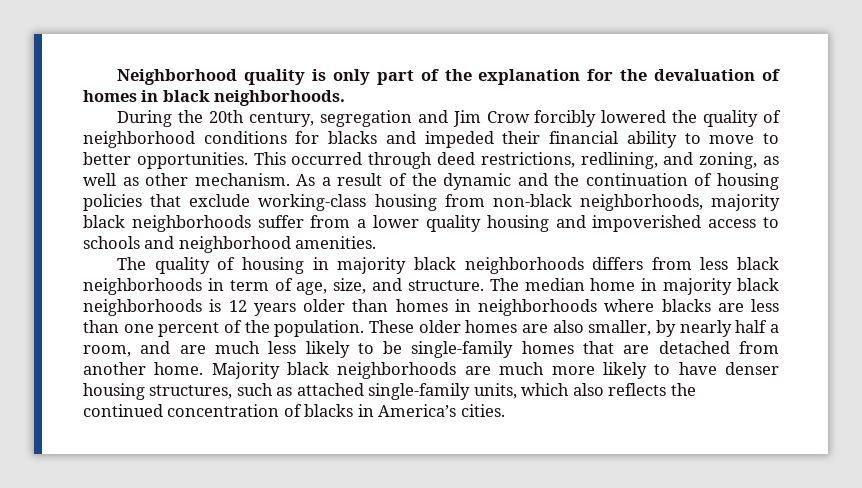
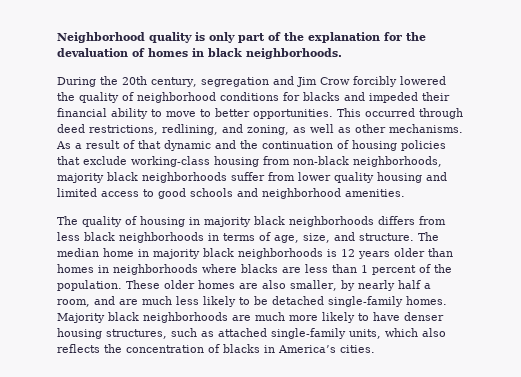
- This occurred through deed restrictions, redlining, and zoning, as well as other mechanism.
+ This occurred through deed restrictions, redlining, and zoning, as well as other mechanisms.
- As a result of the dynamic and the continuation of housing policies that exclude working-class housing from non-black neighborhoods, majority black neighborhoods suffer from a lower quality housing and impoverished access to schools and neighborhood amenities.
+ As a result of that dynamic and the continuation of housing policies that exclude working-class housing from non-black neighborhoods, majority black neighborhoods suffer from lower quality housing and limited access to good schools and neighborhood amenities.
- The quality of housing in majority black neighborhoods differs from less black neighborhoods in term of age, size, and structure.
+ The quality of housing in majority black neighborhoods differs from less black neighborhoods in terms of age, size, and structure.
- The median home in majority black neighborhoods is 12 years older than homes in neighborhoods where blacks are less than one percent of the population.
+ The median home in majority black neighborhoods is 12 years older than homes in neighborhoods where blacks are less than 1 percent of the population.
- These older homes are also smaller, by nearly half a room, and are much less likely to be single-family homes that are detached from another home.
+ These older homes are also smaller, by nearly half a room, and are much less likely to be detached single-family homes.
- Majority black neighborhoods are much more likely to have denser housing structures, such as attached single-family units, which also reflects the continued concentration of blacks in America’s cities.
+ Majority black neighborhoods are much more likely to have denser housing structures, such as attached single-family units, which also reflects the concentration of blacks in America’s cities.

